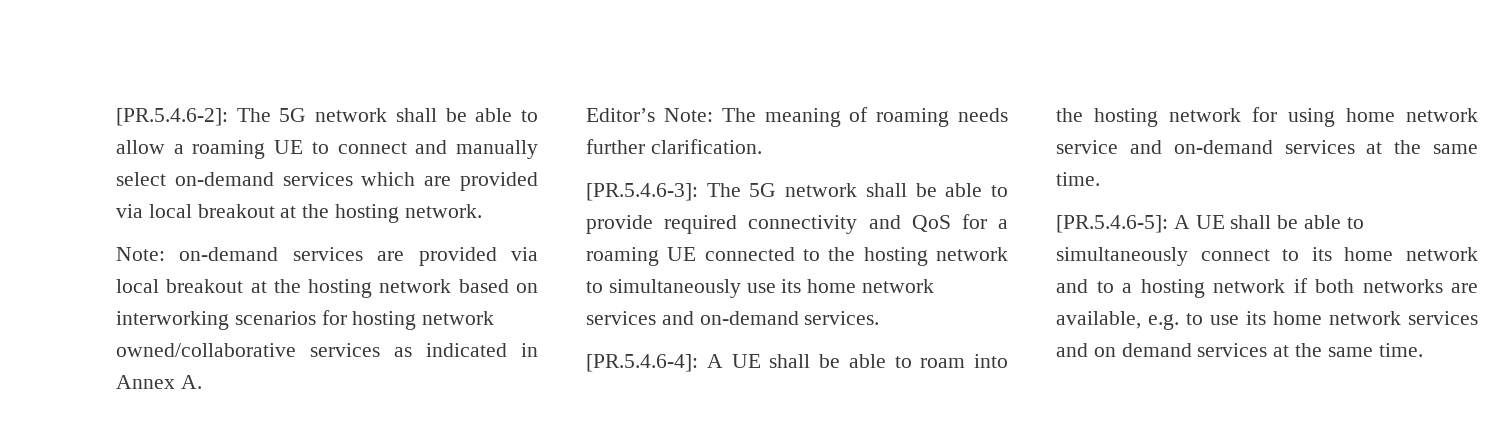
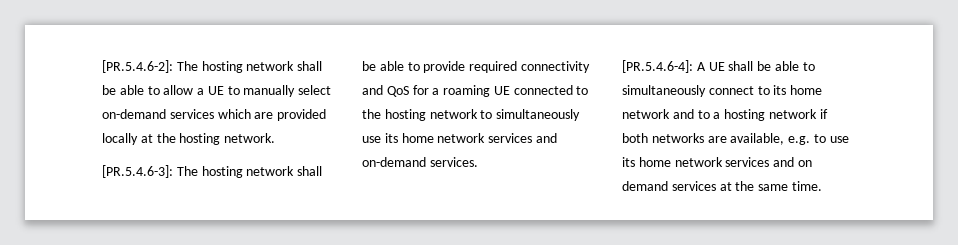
- [PR.5.4.6-2]: The 5G network shall be able to allow a roaming UE to connect and manually select on-demand services which are provided via local breakout at the hosting network.
+ [PR.5.4.6-2]: The hosting network shall be able to allow a UE to manually select on-demand services which are provided locally at the hosting network.
- Note: on-demand services are provided via local breakout at the hosting network based on interworking scenarios for hosting network owned/collaborative services as indicated in Annex A.
- Editor’s Note: The meaning of roaming needs further clarification.
- [PR.5.4.6-3]: The 5G network shall be able to provide required connectivity and QoS for a roaming UE connected to the hosting network to simultaneously use its home network services and on-demand services.
+ [PR.5.4.6-3]: The hosting network shall be able to provide required connectivity and QoS for a roaming UE connected to the hosting network to simultaneously use its home network services and on-demand services.
- [PR.5.4.6-4]: A UE shall be able to roam into the hosting network for using home network service and on-demand services at the same time.
- [PR.5.4.6-5]: A UE shall be able to simultaneously connect to its home network and to a hosting network if both networks are available, e.g. to use its home network services and on demand services at the same time.
+ [PR.5.4.6-4]: A UE shall be able to simultaneously connect to its home network and to a hosting network if both networks are available, e.g. to use its home network services and on demand services at the same time.

